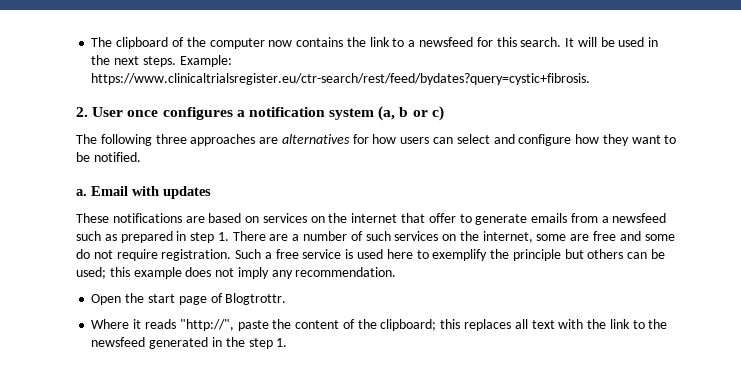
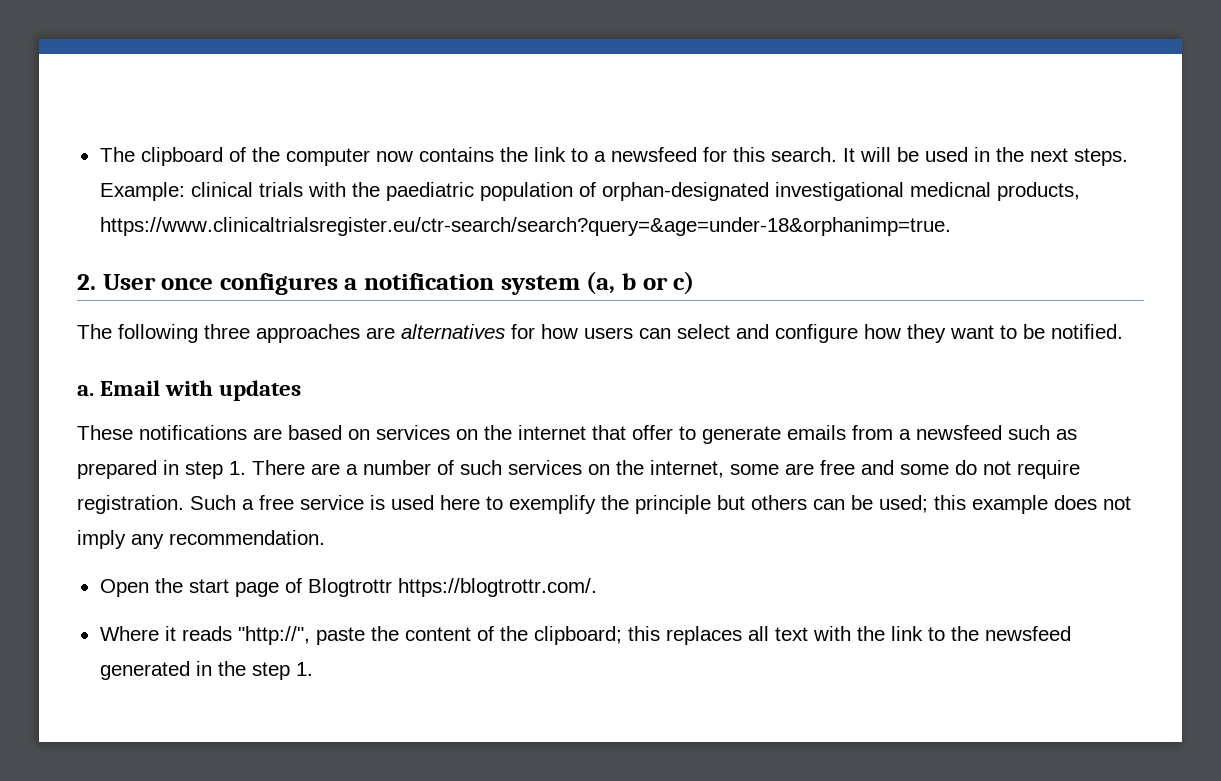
- Example: https://www.clinicaltrialsregister.eu/ctr-search/rest/feed/bydates?query=cystic+fibrosis.
+ Example: clinical trials with the paediatric population of orphan-designated investigational medicnal products, https://www.clinicaltrialsregister.eu/ctr-search/search?query=&age=under-18&orphanimp=true.
- Open the start page of Blogtrottr.
+ Open the start page of Blogtrottr https://blogtrottr.com/.

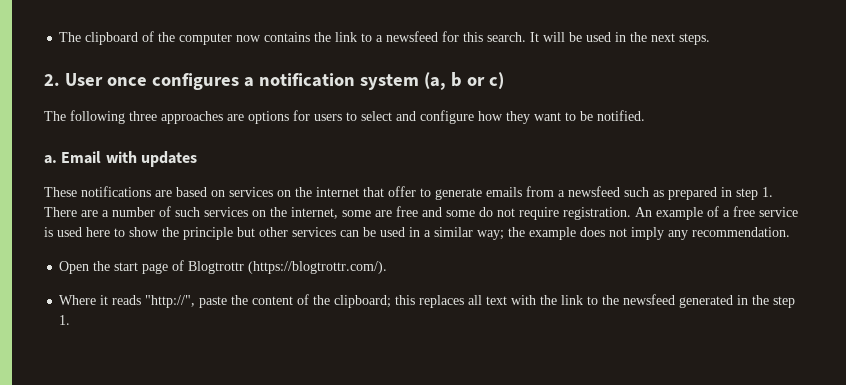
- Example: clinical trials with the paediatric population of orphan-designated investigational medicnal products, https://www.clinicaltrialsregister.eu/ctr-search/search?query=&age=under-18&orphanimp=true.
- The following three approaches are alternatives for how users can select and configure how they want to be notified.
+ The following three approaches are options for users to select and configure how they want to be notified.
- Such a free service is used here to exemplify the principle but others can be used; this example does not imply any recommendation.
+ An example of a free service is used here to show the principle but other services can be used in a similar way; the example does not imply any recommendation.
- Open the start page of Blogtrottr https://blogtrottr.com/.
+ Open the start page of Blogtrottr (https://blogtrottr.com/).

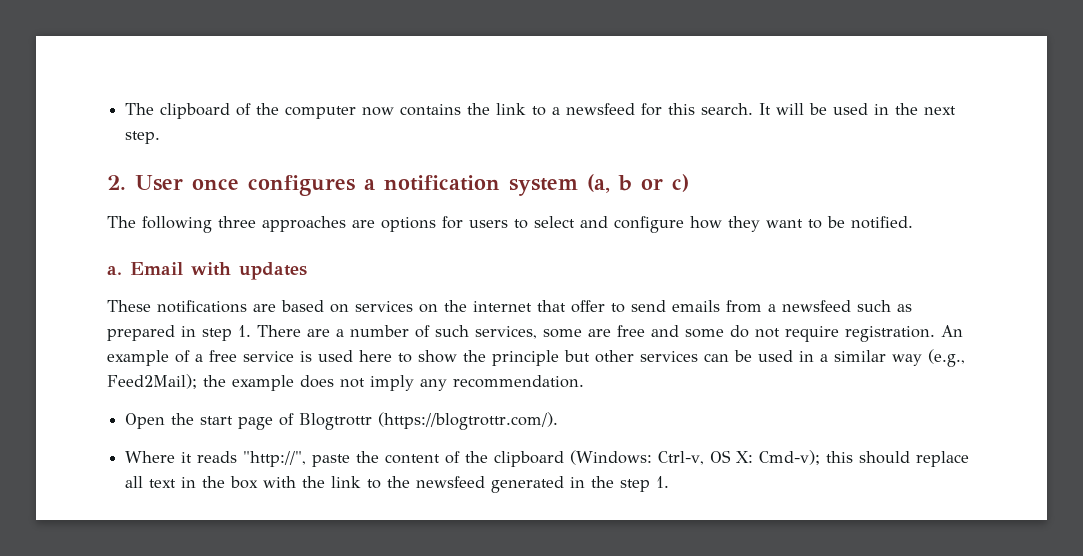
- It will be used in the next steps.
+ It will be used in the next step.
- These notifications are based on services on the internet that offer to generate emails from a newsfeed such as prepared in step 1. There are a number of such services on the internet, some are free and some do not require registration.
+ These notifications are based on services on the internet that offer to send emails from a newsfeed such as prepared in step 1. There are a number of such services, some are free and some do not require registration.
- An example of a free service is used here to show the principle but other services can be used in a similar way; the example does not imply any recommendation.
+ An example of a free service is used here to show the principle but other services can be used in a similar way (e.g., Feed2Mail); the example does not imply any recommendation.
- Where it reads "http://", paste the content of the clipboard; this replaces all text with the link to the newsfeed generated in the step 1.
+ Where it reads "http://", paste the content of the clipboard (Windows: Ctrl-v, OS X: Cmd-v); this should replace all text in the box with the link to the newsfeed generated in the step 1.

